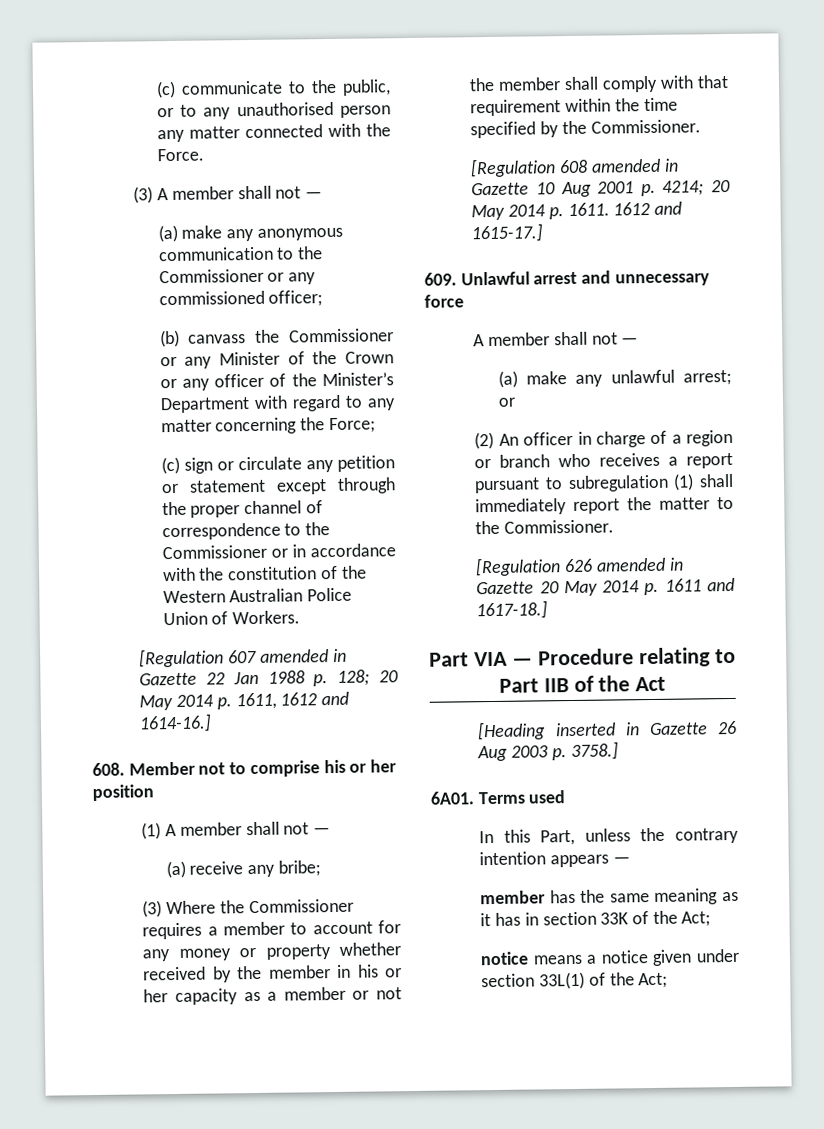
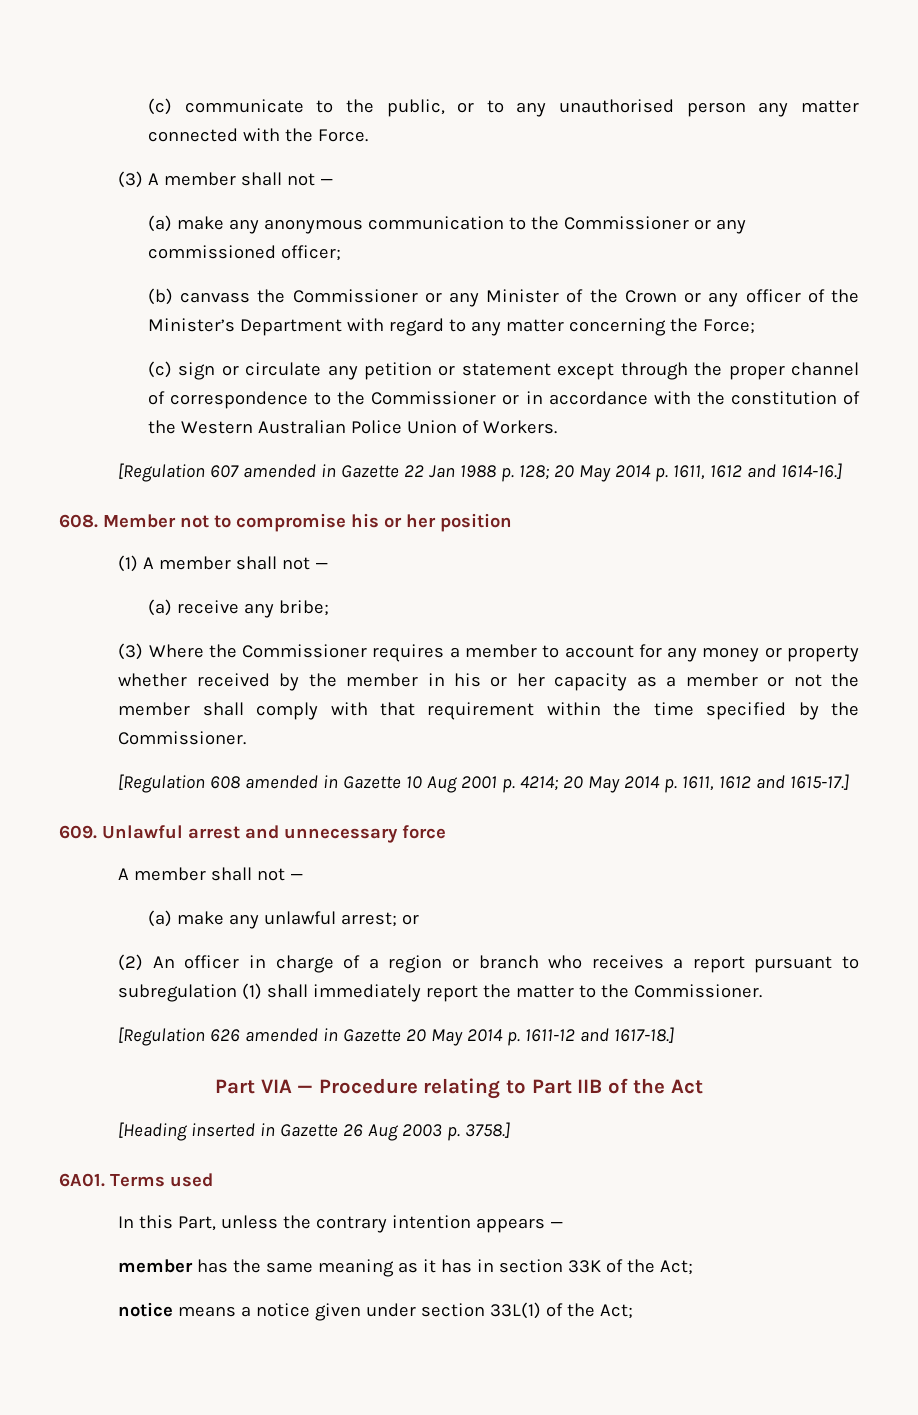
- 608. Member not to comprise his or her position
+ 608. Member not to compromise his or her position
- [Regulation 608 amended in Gazette 10 Aug 2001 p. 4214; 20 May 2014 p. 1611. 1612 and 1615-17.]
+ [Regulation 608 amended in Gazette 10 Aug 2001 p. 4214; 20 May 2014 p. 1611, 1612 and 1615-17.]
- [Regulation 626 amended in Gazette 20 May 2014 p. 1611 and 1617-18.]
+ [Regulation 626 amended in Gazette 20 May 2014 p. 1611-12 and 1617-18.]

